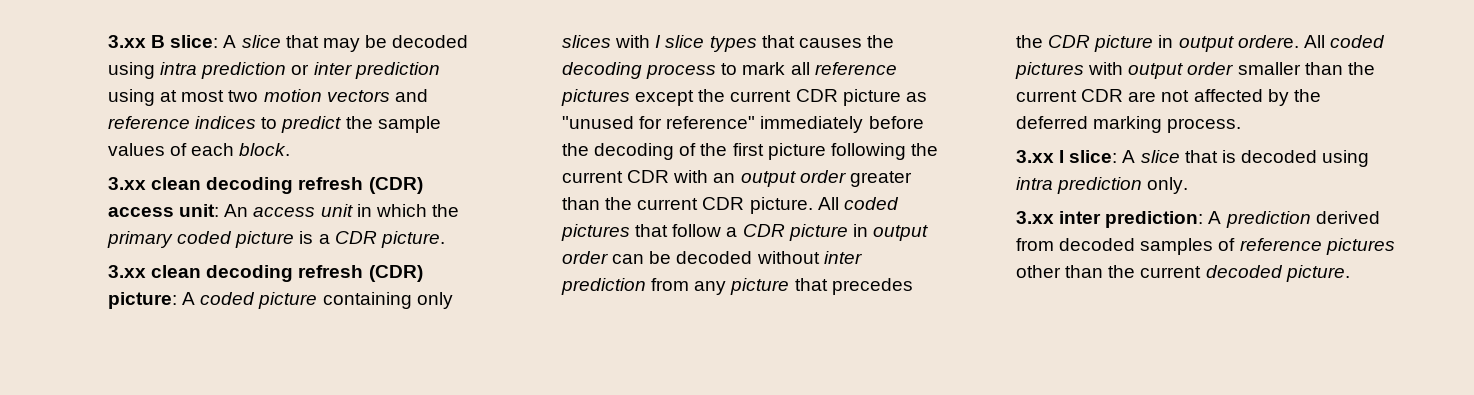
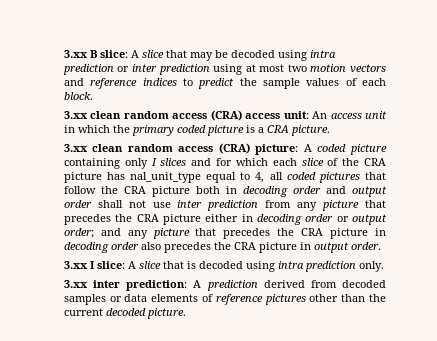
- 3.xx clean decoding refresh (CDR) access unit: An access unit in which the primary coded picture is a CDR picture.
+ 3.xx clean random access (CRA) access unit: An access unit in which the primary coded picture is a CRA picture.
- 3.xx clean decoding refresh (CDR) picture: A coded picture containing only slices with I slice types that causes the decoding process to mark all reference pictures except the current CDR picture as "unused for reference" immediately before the decoding of the first picture following the current CDR with an output order greater than the current CDR picture. All coded pictures that follow a CDR picture in output order can be decoded without inter prediction from any picture that precedes the CDR picture in output ordere. All coded pictures with output order smaller than the current CDR are not affected by the deferred marking process.
+ 3.xx clean random access (CRA) picture: A coded picture containing only I slices and for which each slice of the CRA picture has nal_unit_type equal to 4, all coded pictures that follow the CRA picture both in decoding order and output order shall not use inter prediction from any picture that precedes the CRA picture either in decoding order or output order; and any picture that precedes the CRA picture in decoding order also precedes the CRA picture in output order.
- 3.xx inter prediction: A prediction derived from decoded samples of reference pictures other than the current decoded picture.
+ 3.xx inter prediction: A prediction derived from decoded samples or data elements of reference pictures other than the current decoded picture.

